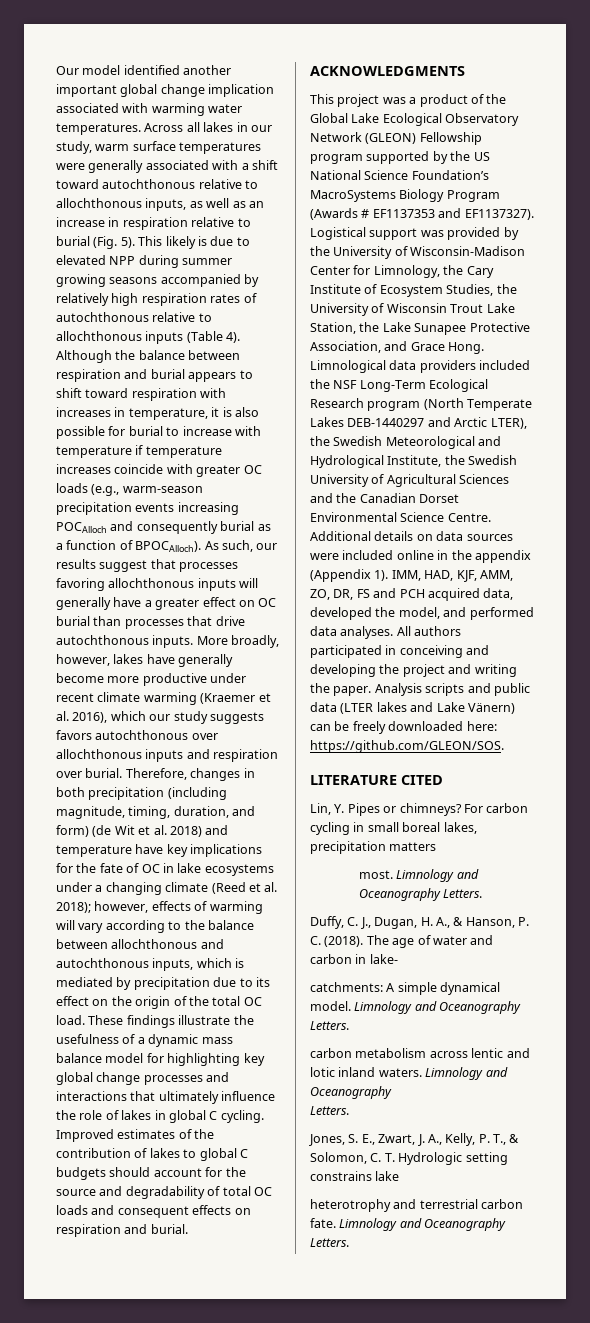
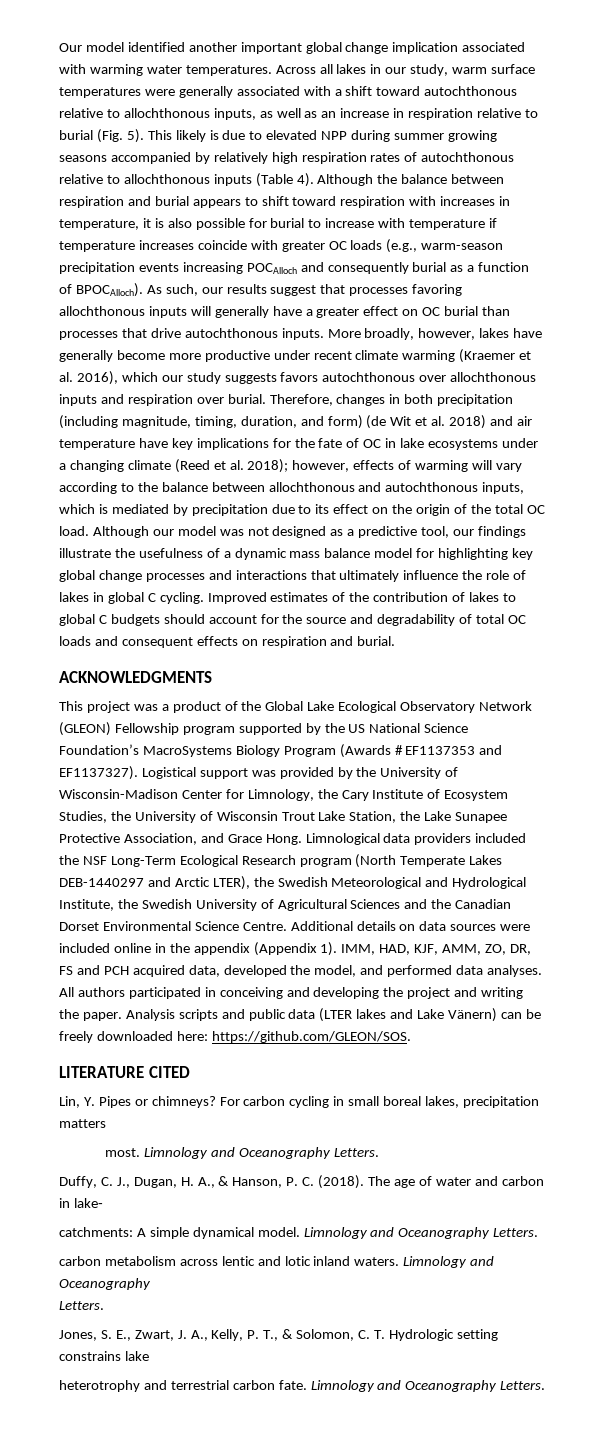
- Therefore, changes in both precipitation (including magnitude, timing, duration, and form) (de Wit et al. 2018) and temperature have key implications for the fate of OC in lake ecosystems under a changing climate (Reed et al. 2018);
+ Therefore, changes in both precipitation (including magnitude, timing, duration, and form) (de Wit et al. 2018) and air temperature have key implications for the fate of OC in lake ecosystems under a changing climate (Reed et al. 2018);
- These findings illustrate the usefulness of a dynamic mass balance model for highlighting key global change processes and interactions that ultimately influence the role of lakes in global C cycling.
+ Although our model was not designed as a predictive tool, our findings illustrate the usefulness of a dynamic mass balance model for highlighting key global change processes and interactions that ultimately influence the role of lakes in global C cycling.

